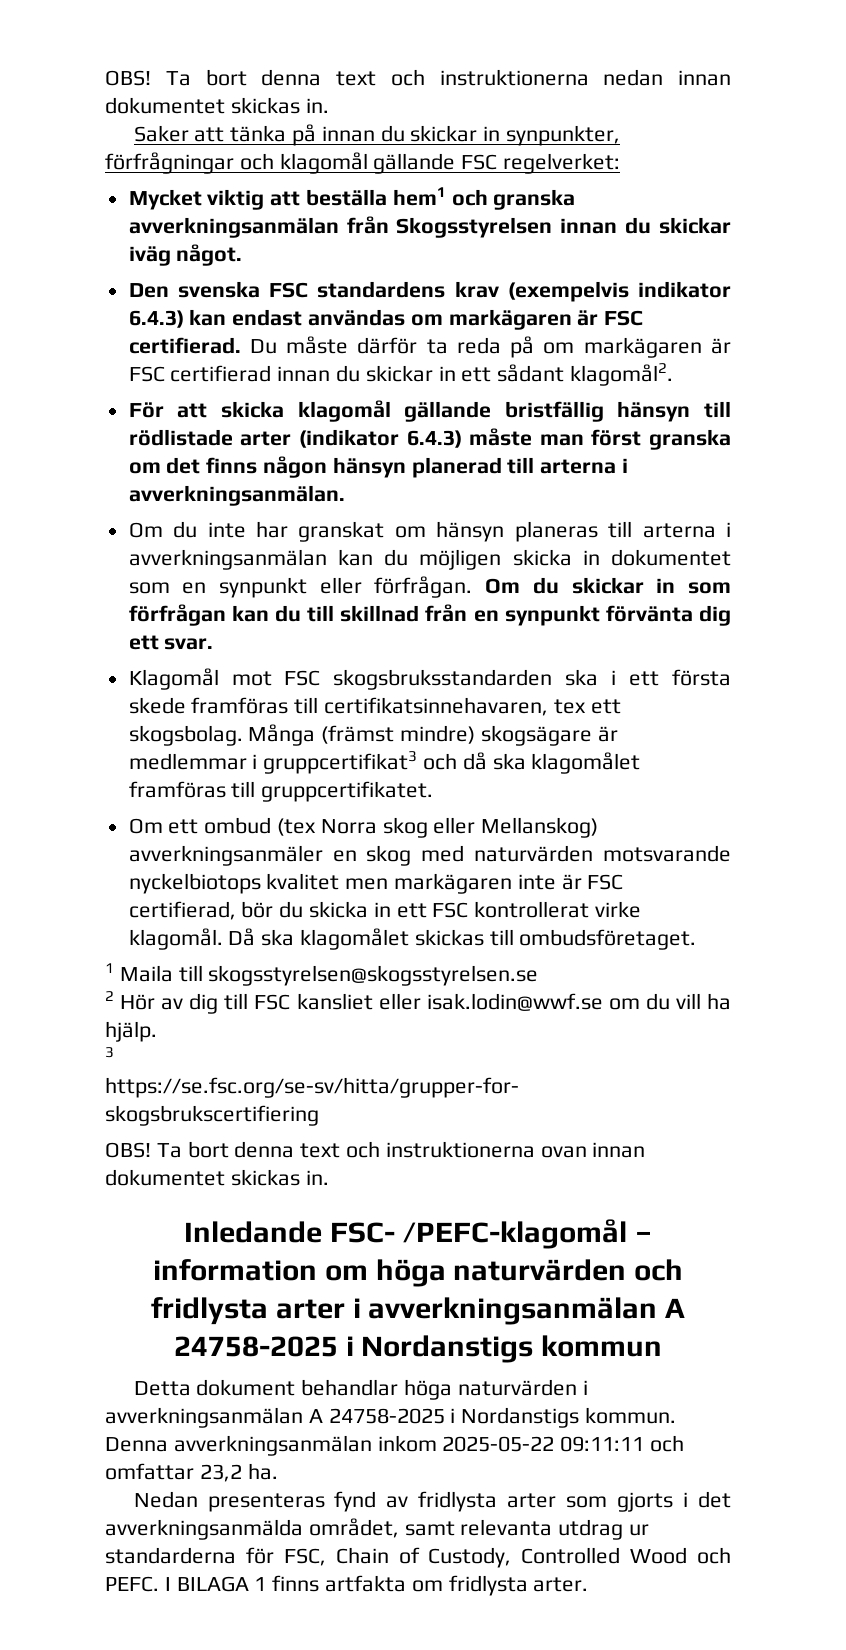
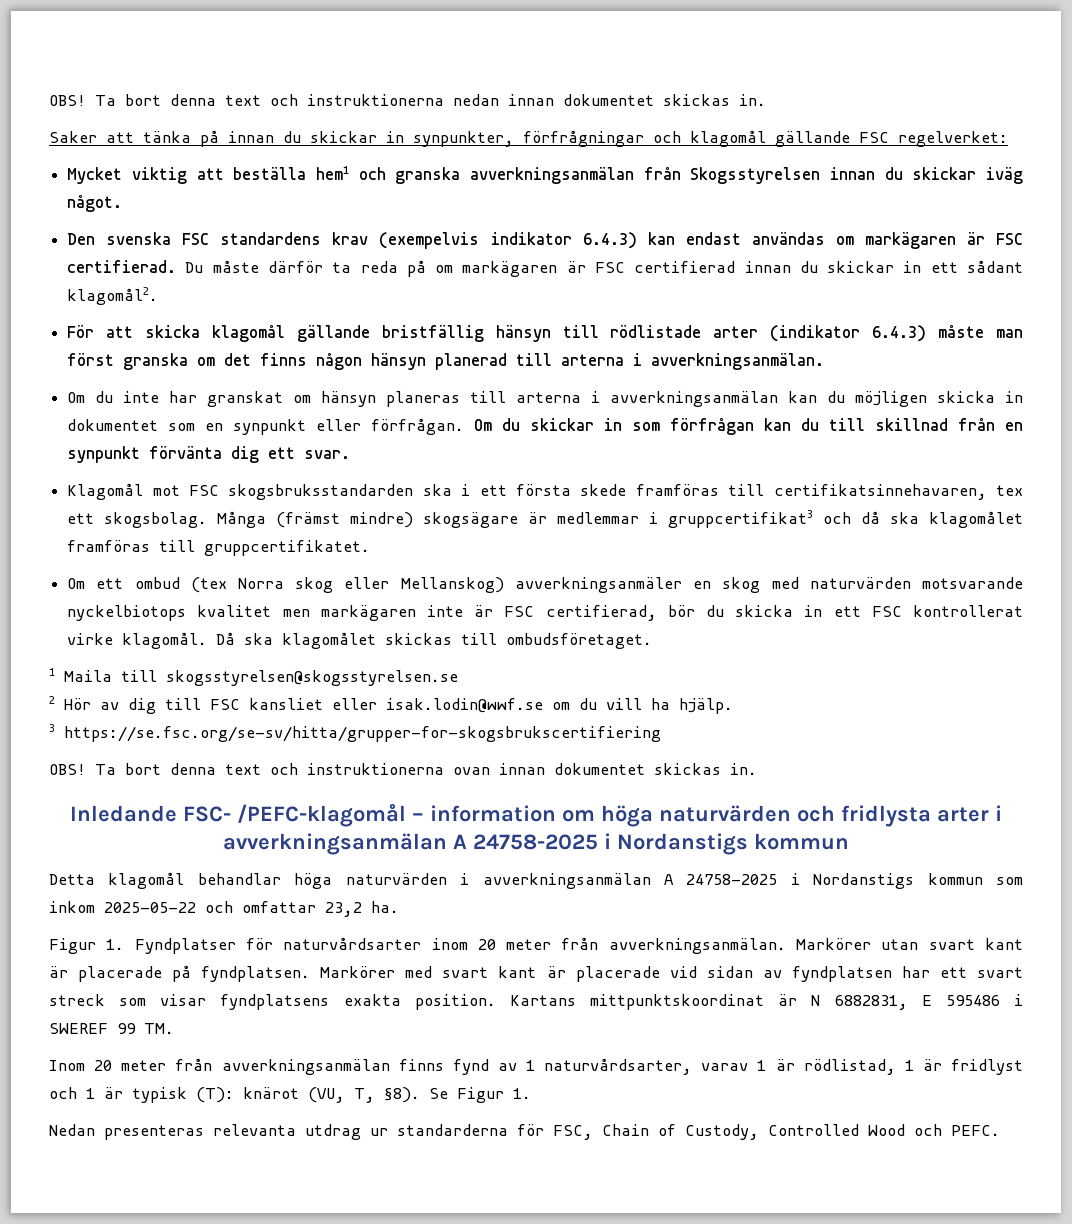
- Detta dokument behandlar höga naturvärden i avverkningsanmälan A 24758-2025 i Nordanstigs kommun. Denna avverkningsanmälan inkom 2025-05-22 09:11:11 och omfattar 23,2 ha.
+ Detta klagomål behandlar höga naturvärden i avverkningsanmälan A 24758-2025 i Nordanstigs kommun som inkom 2025-05-22 och omfattar 23,2 ha.
- Nedan presenteras fynd av fridlysta arter som gjorts i det avverkningsanmälda området, samt relevanta utdrag ur standarderna för FSC, Chain of Custody, Controlled Wood och PEFC. I BILAGA 1 finns artfakta om fridlysta arter.
+ Figur 1. Fyndplatser för naturvårdsarter inom 20 meter från avverkningsanmälan. Markörer utan svart kant är placerade på fyndplatsen. Markörer med svart kant är placerade vid sidan av fyndplatsen har ett svart streck som visar fyndplatsens exakta position. Kartans mittpunktskoordinat är N 6882831, E 595486 i SWEREF 99 TM.
+ Inom 20 meter från avverkningsanmälan finns fynd av 1 naturvårdsarter, varav 1 är rödlistad, 1 är fridlyst och 1 är typisk (T): knärot (VU, T, §8). Se Figur 1.
+ Nedan presenteras relevanta utdrag ur standarderna för FSC, Chain of Custody, Controlled Wood och PEFC.

